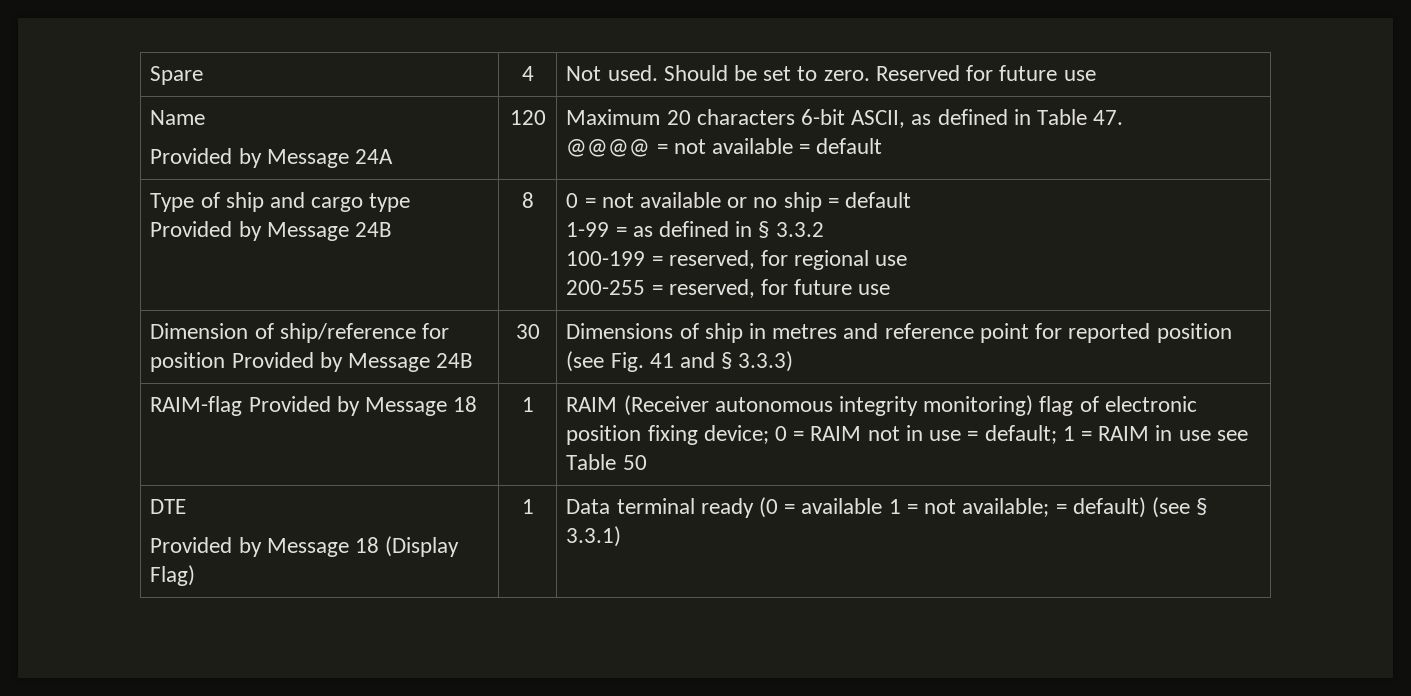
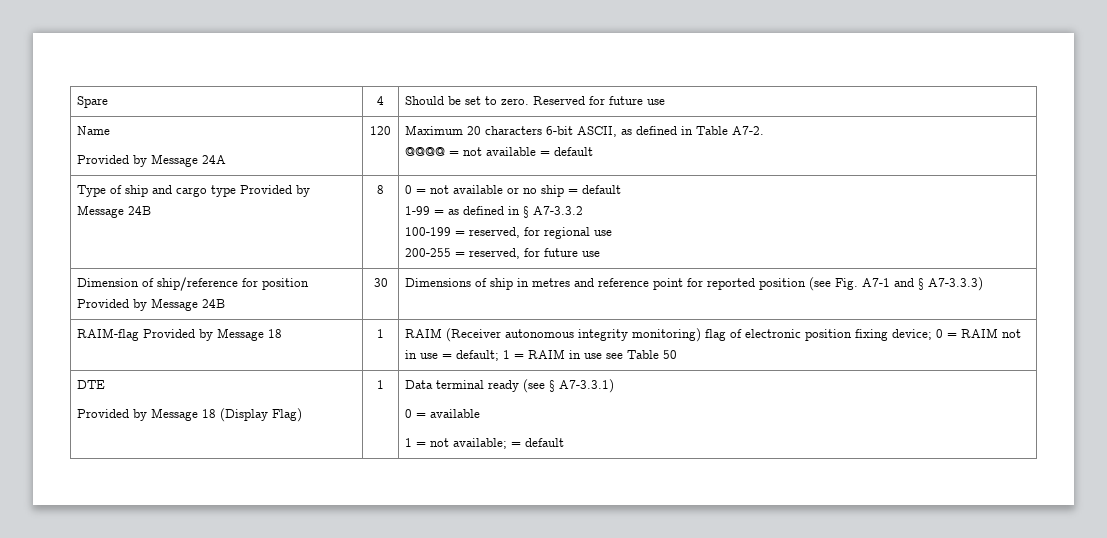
- Spare | 4 | Not used. Should be set to zero. Reserved for future use
+ Spare | 4 | Should be set to zero. Reserved for future use
  Name
- Provided by Message 24A | 120 | Maximum 20 characters 6-bit ASCII, as defined in Table 47.
+ Provided by Message 24A | 120 | Maximum 20 characters 6-bit ASCII, as defined in Table A7-2.
  Type of ship and cargo type Provided by Message 24B | 8 | 0 = not available or no ship = default
- 1-99 = as defined in § 3.3.2
+ 1-99 = as defined in § A7-3.3.2
- Dimension of ship/reference for position Provided by Message 24B | 30 | Dimensions of ship in metres and reference point for reported position (see Fig. 41 and § 3.3.3)
+ Dimension of ship/reference for position Provided by Message 24B | 30 | Dimensions of ship in metres and reference point for reported position (see Fig. A7-1 and § A7-3.3.3)
  DTE
- Provided by Message 18 (Display Flag) | 1 | Data terminal ready (0 = available 1 = not available; = default) (see § 3.3.1)
+ Provided by Message 18 (Display Flag) | 1 | Data terminal ready (see § A7-3.3.1)
+ 0 = available
+ 1 = not available; = default

